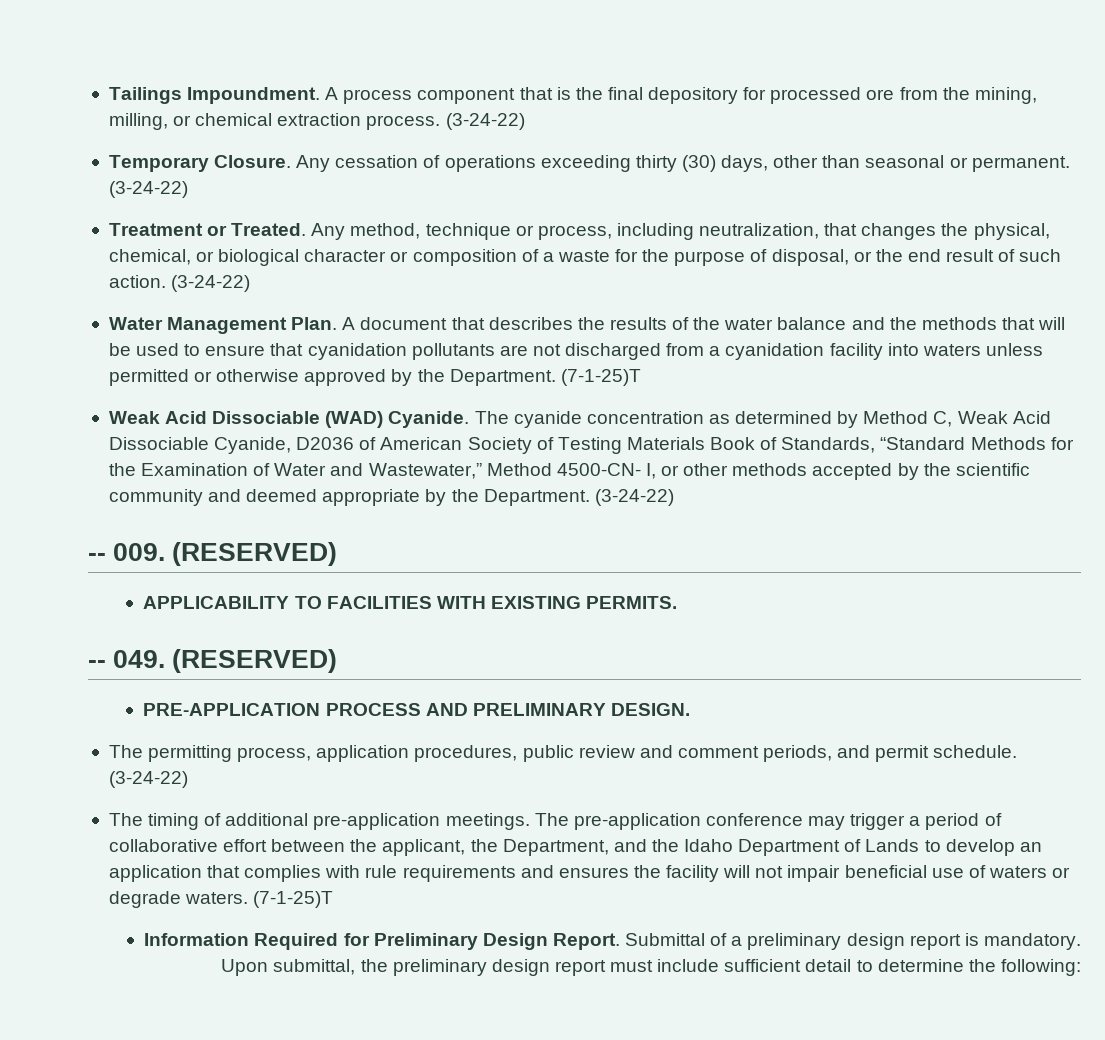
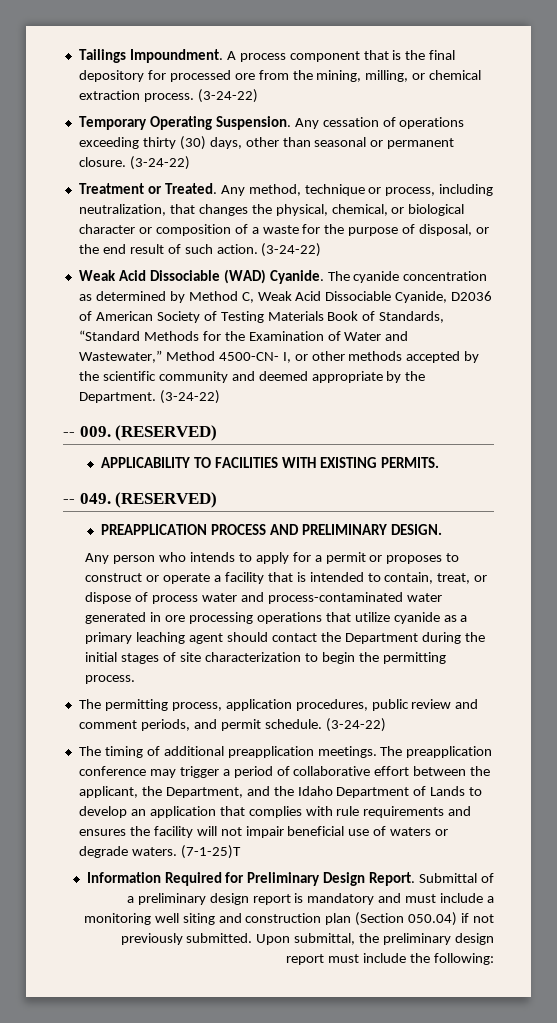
- Temporary Closure.
+ Temporary Operating Suspension.
- Any cessation of operations exceeding thirty (30) days, other than seasonal or permanent.
+ Any cessation of operations exceeding thirty (30) days, other than seasonal or permanent closure.
- Water Management Plan. A document that describes the results of the water balance and the methods that will be used to ensure that cyanidation pollutants are not discharged from a cyanidation facility into waters unless permitted or otherwise approved by the Department. (7-1-25)T
- PRE-APPLICATION PROCESS AND PRELIMINARY DESIGN.
+ PREAPPLICATION PROCESS AND PRELIMINARY DESIGN.
+ Any person who intends to apply for a permit or proposes to construct or operate a facility that is intended to contain, treat, or dispose of process water and process-contaminated water generated in ore processing operations that utilize cyanide as a primary leaching agent should contact the Department during the initial stages of site characterization to begin the permitting process.
- The timing of additional pre-application meetings.
+ The timing of additional preapplication meetings.
- The pre-application conference may trigger a period of collaborative effort between the applicant, the Department, and the Idaho Department of Lands to develop an application that complies with rule requirements and ensures the facility will not impair beneficial use of waters or degrade waters.
+ The preapplication conference may trigger a period of collaborative effort between the applicant, the Department, and the Idaho Department of Lands to develop an application that complies with rule requirements and ensures the facility will not impair beneficial use of waters or degrade waters.
- Submittal of a preliminary design report is mandatory.
+ Submittal of a preliminary design report is mandatory and must include a monitoring well siting and construction plan (Section 050.04) if not previously submitted.
- Upon submittal, the preliminary design report must include sufficient detail to determine the following:
+ Upon submittal, the preliminary design report must include the following:

